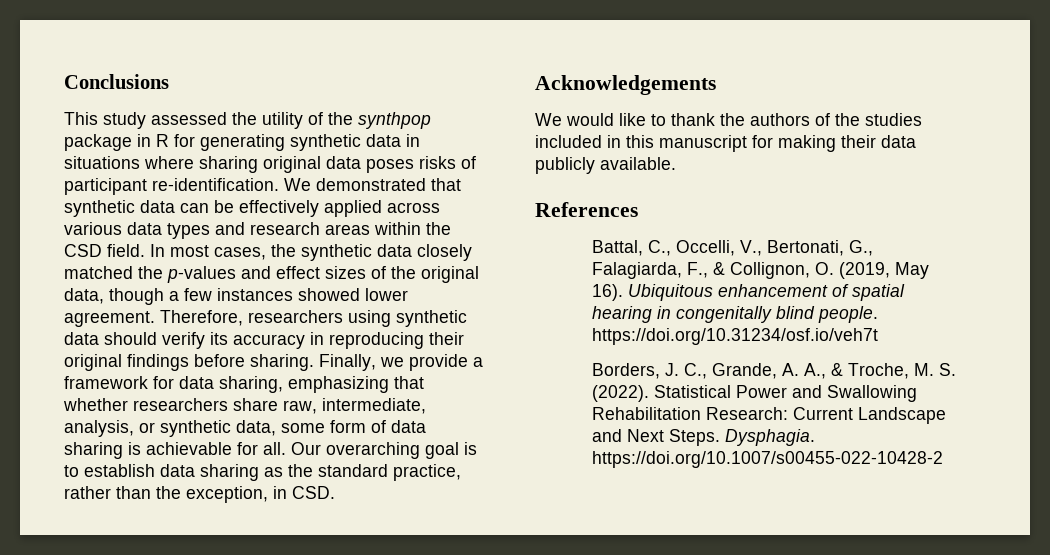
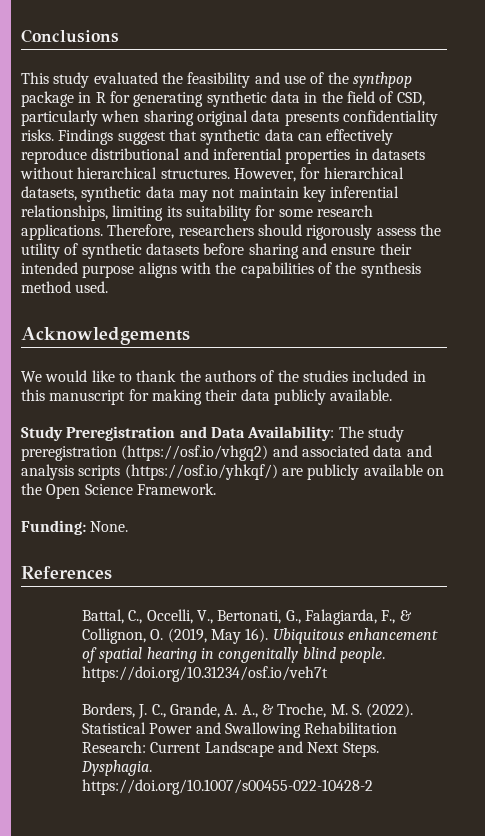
- This study assessed the utility of the synthpop package in R for generating synthetic data in situations where sharing original data poses risks of participant re-identification. We demonstrated that synthetic data can be effectively applied across various data types and research areas within the CSD field. In most cases, the synthetic data closely matched the p-values and effect sizes of the original data, though a few instances showed lower agreement. Therefore, researchers using synthetic data should verify its accuracy in reproducing their original findings before sharing. Finally, we provide a framework for data sharing, emphasizing that whether researchers share raw, intermediate, analysis, or synthetic data, some form of data sharing is achievable for all. Our overarching goal is to establish data sharing as the standard practice, rather than the exception, in CSD.
+ This study evaluated the feasibility and use of the synthpop package in R for generating synthetic data in the field of CSD, particularly when sharing original data presents confidentiality risks. Findings suggest that synthetic data can effectively reproduce distributional and inferential properties in datasets without hierarchical structures. However, for hierarchical datasets, synthetic data may not maintain key inferential relationships, limiting its suitability for some research applications. Therefore, researchers should rigorously assess the utility of synthetic datasets before sharing and ensure their intended purpose aligns with the capabilities of the synthesis method used.
+ Study Preregistration and Data Availability: The study preregistration (https://osf.io/vhgq2) and associated data and analysis scripts (https://osf.io/yhkqf/) are publicly available on the Open Science Framework.
+ Funding: None.

